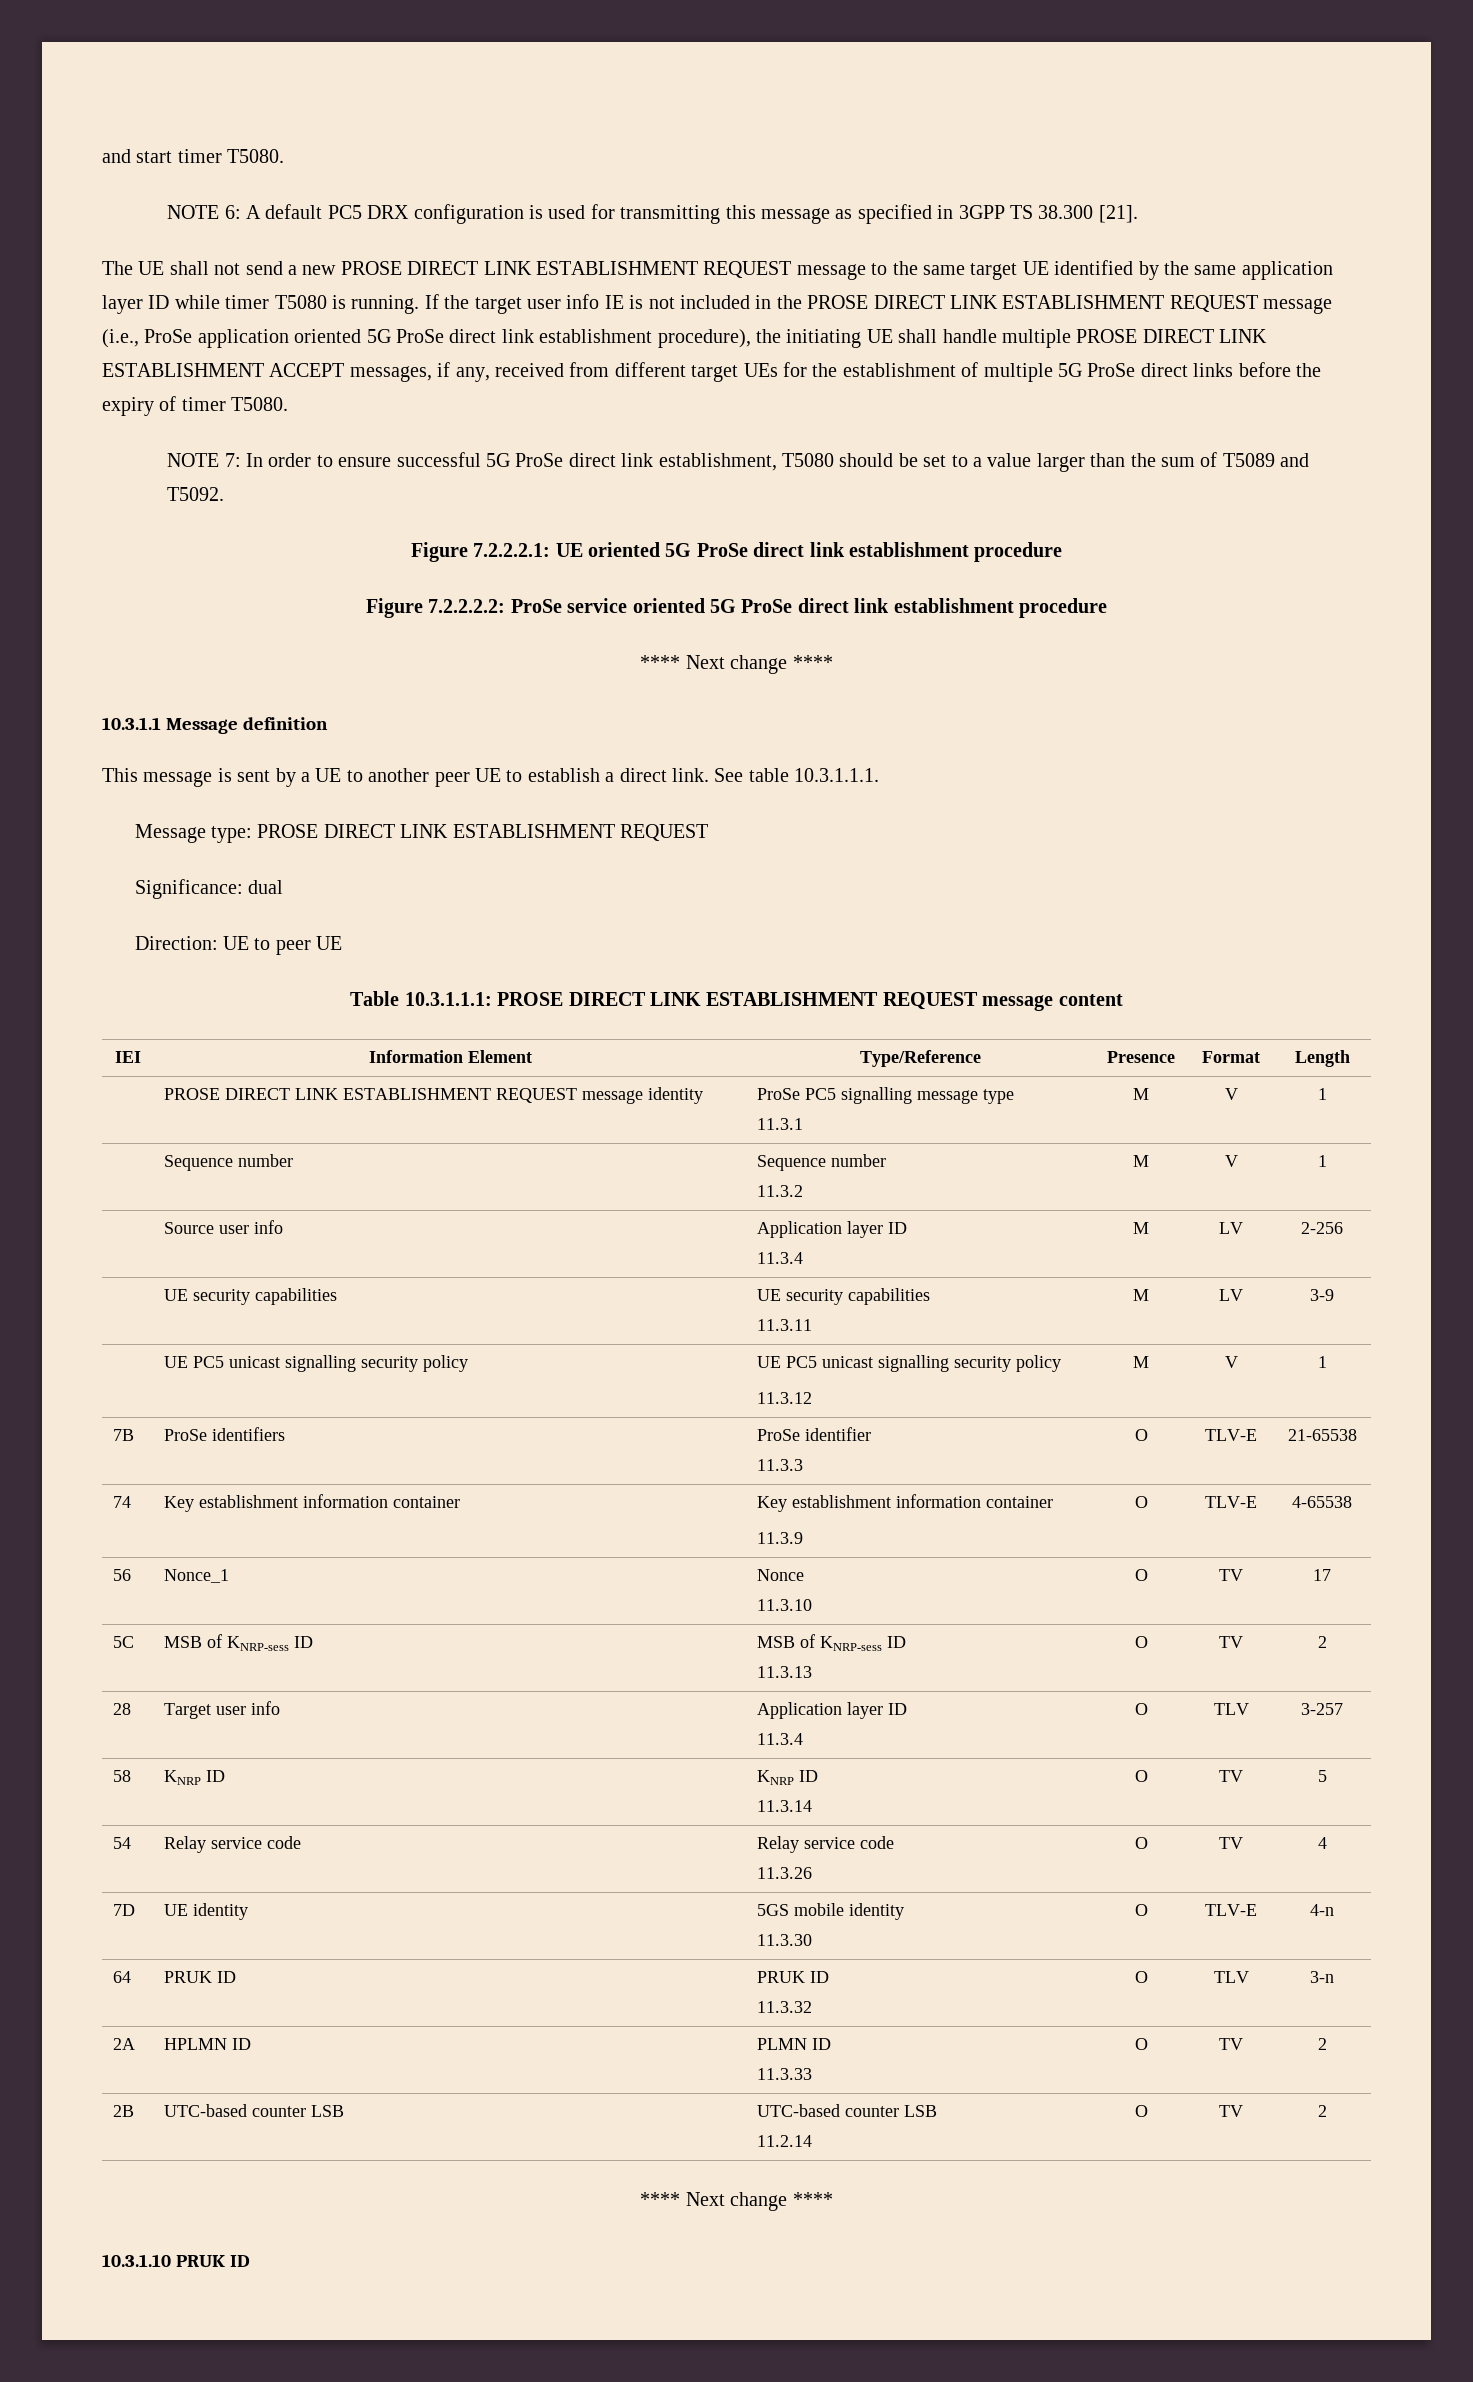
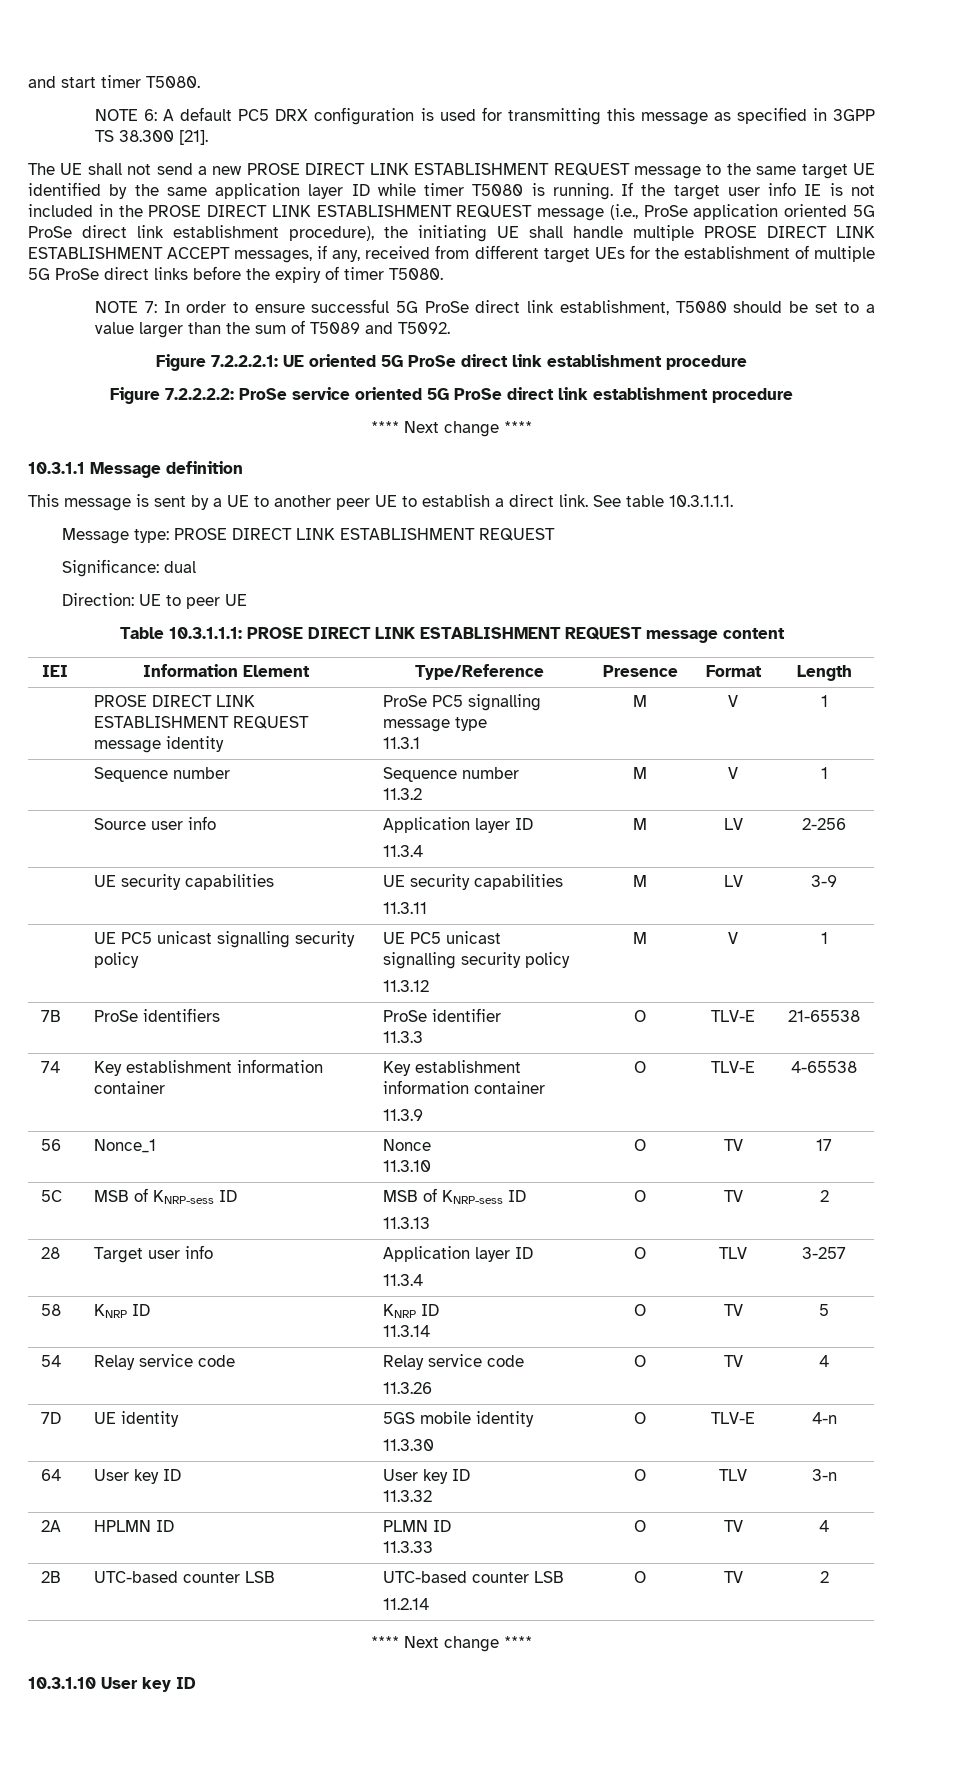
- 64 | PRUK ID | PRUK ID
+ 64 | User key ID | User key ID
  2A | HPLMN ID | PLMN ID
- 11.3.33 | O | TV | 2
+ 11.3.33 | O | TV | 4
- 10.3.1.10 PRUK ID
+ 10.3.1.10 User key ID

